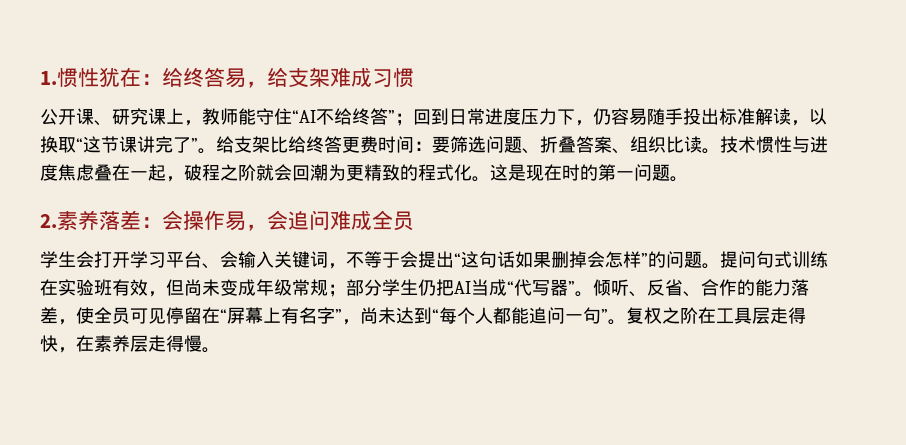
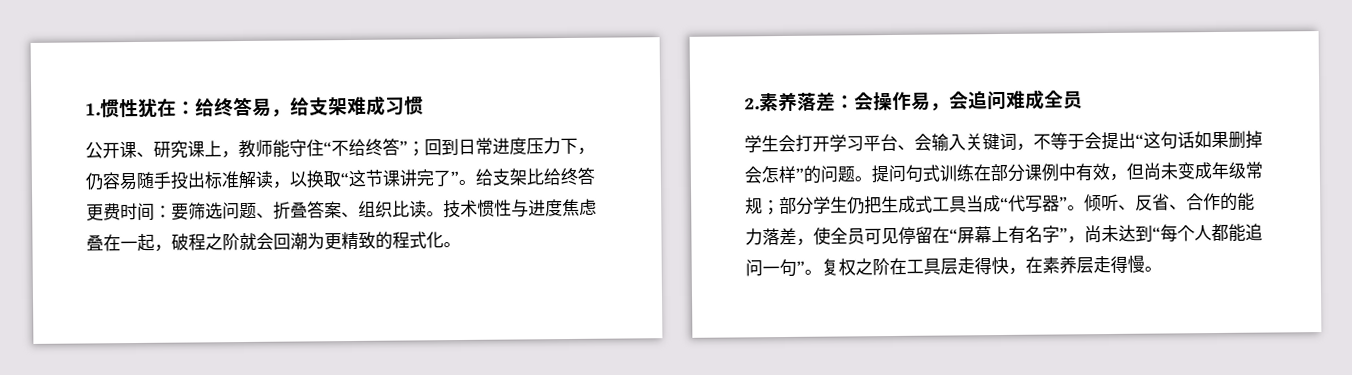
- 公开课、研究课上，教师能守住“AI不给终答”；回到日常进度压力下，仍容易随手投出标准解读，以换取“这节课讲完了”。
+ 公开课、研究课上，教师能守住“不给终答”；回到日常进度压力下，仍容易随手投出标准解读，以换取“这节课讲完了”。
- 这是现在时的第一问题。
- 提问句式训练在实验班有效，但尚未变成年级常规；部分学生仍把AI当成“代写器”。
+ 提问句式训练在部分课例中有效，但尚未变成年级常规；部分学生仍把生成式工具当成“代写器”。

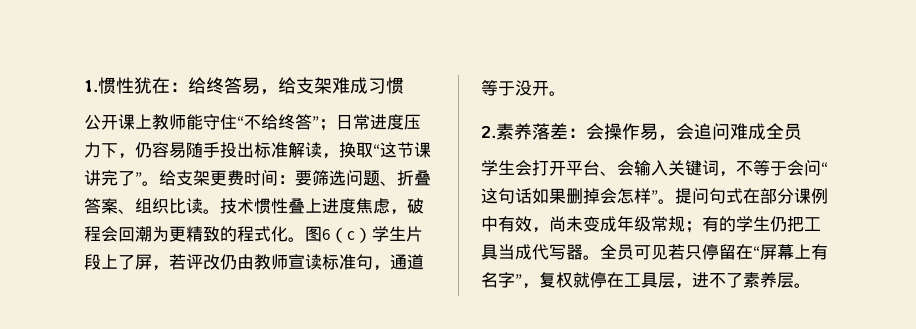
- 公开课、研究课上，教师能守住“不给终答”；回到日常进度压力下，仍容易随手投出标准解读，以换取“这节课讲完了”。
+ 公开课上教师能守住“不给终答”；日常进度压力下，仍容易随手投出标准解读，换取“这节课讲完了”。
- 给支架比给终答更费时间：要筛选问题、折叠答案、组织比读。
+ 给支架更费时间：要筛选问题、折叠答案、组织比读。
- 技术惯性与进度焦虑叠在一起，破程之阶就会回潮为更精致的程式化。
+ 技术惯性叠上进度焦虑，破程会回潮为更精致的程式化。图6（c）学生片段上了屏，若评改仍由教师宣读标准句，通道等于没开。
- 学生会打开学习平台、会输入关键词，不等于会提出“这句话如果删掉会怎样”的问题。
+ 学生会打开平台、会输入关键词，不等于会问“这句话如果删掉会怎样”。
- 提问句式训练在部分课例中有效，但尚未变成年级常规；部分学生仍把生成式工具当成“代写器”。倾听、反省、合作的能力落差，使全员可见停留在“屏幕上有名字”，尚未达到“每个人都能追问一句”。复权之阶在工具层走得快，在素养层走得慢。
+ 提问句式在部分课例中有效，尚未变成年级常规；有的学生仍把工具当成代写器。全员可见若只停留在“屏幕上有名字”，复权就停在工具层，进不了素养层。

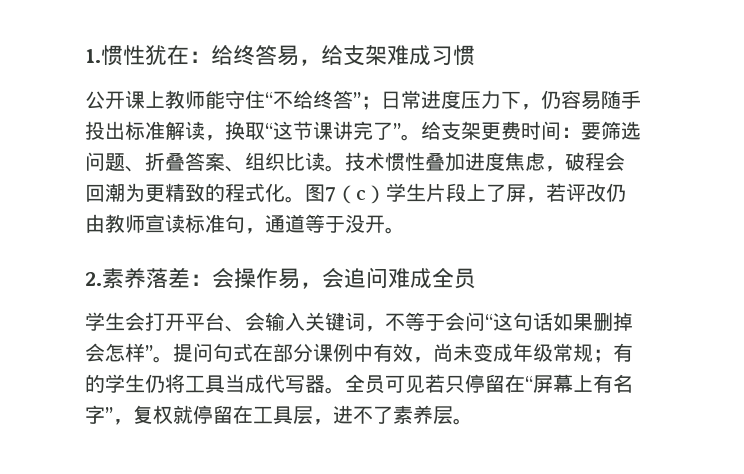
- 技术惯性叠上进度焦虑，破程会回潮为更精致的程式化。
+ 技术惯性叠加进度焦虑，破程会回潮为更精致的程式化。
- 图6（c）学生片段上了屏，若评改仍由教师宣读标准句，通道等于没开。
+ 图7（c）学生片段上了屏，若评改仍由教师宣读标准句，通道等于没开。
- 提问句式在部分课例中有效，尚未变成年级常规；有的学生仍把工具当成代写器。
+ 提问句式在部分课例中有效，尚未变成年级常规；有的学生仍将工具当成代写器。
- 全员可见若只停留在“屏幕上有名字”，复权就停在工具层，进不了素养层。
+ 全员可见若只停留在“屏幕上有名字”，复权就停留在工具层，进不了素养层。

